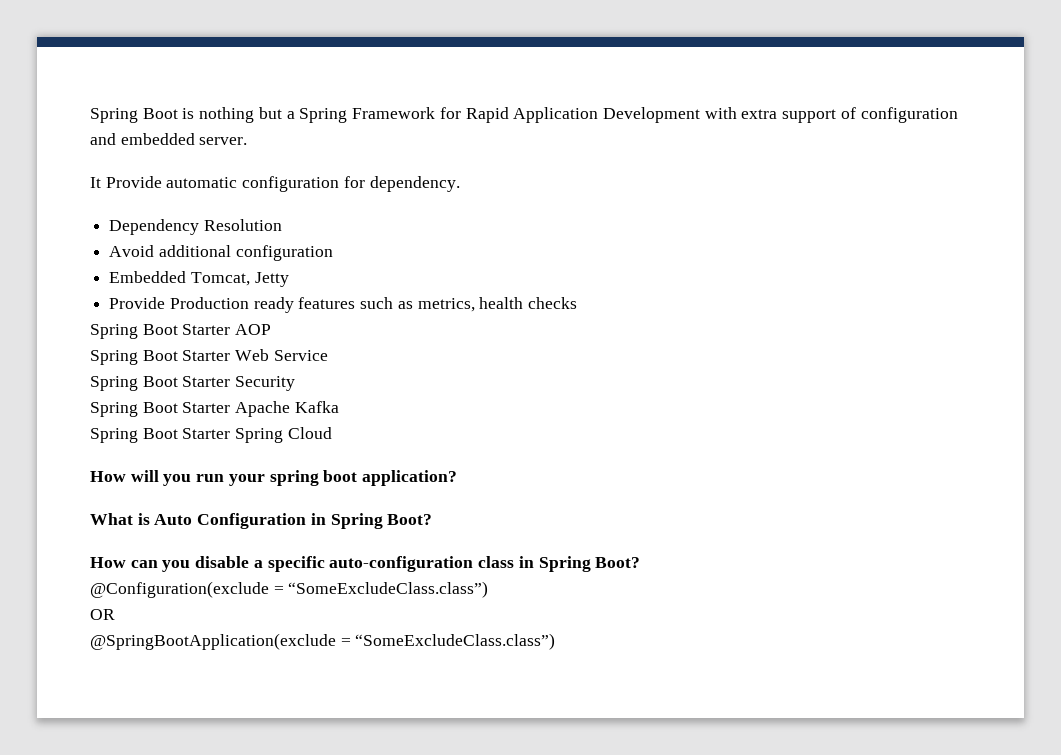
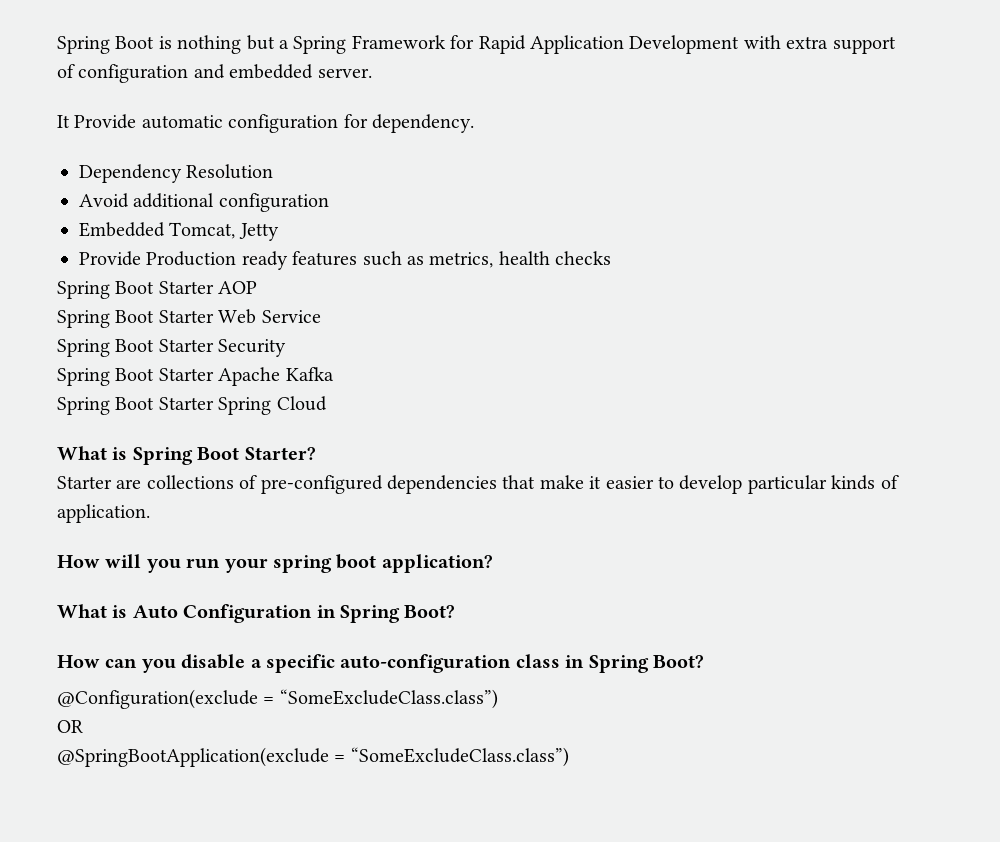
+ What is Spring Boot Starter?
+ Starter are collections of pre-configured dependencies that make it easier to develop particular kinds of application.

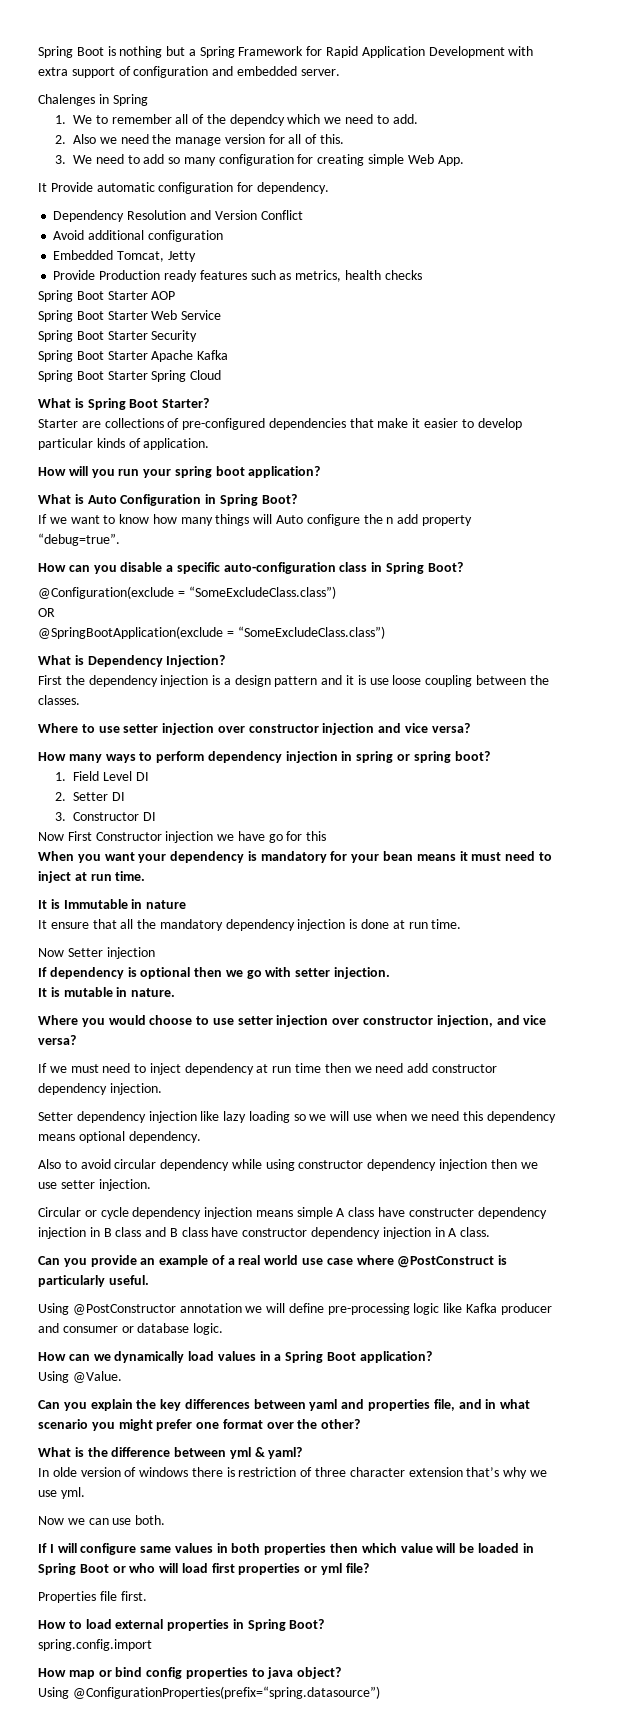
+ Chalenges in Spring
+ 1. We to remember all of the dependcy which we need to add.
+ 2. Also we need the manage version for all of this.
+ 3. We need to add so many configuration for creating simple Web App.
- Dependency Resolution
+ Dependency Resolution and Version Conflict
+ If we want to know how many things will Auto configure the n add property “debug=true”.
+ What is Dependency Injection?
+ First the dependency injection is a design pattern and it is use loose coupling between the classes.
+ Where to use setter injection over constructor injection and vice versa?
+ How many ways to perform dependency injection in spring or spring boot?
+ 1. Field Level DI
+ 2. Setter DI
+ 3. Constructor DI
+ Now First Constructor injection we have go for this
+ When you want your dependency is mandatory for your bean means it must need to inject at run time.
+ It is Immutable in nature
+ It ensure that all the mandatory dependency injection is done at run time.
+ Now Setter injection
+ If dependency is optional then we go with setter injection.
+ It is mutable in nature.
+ Where you would choose to use setter injection over constructor injection, and vice versa?
+ If we must need to inject dependency at run time then we need add constructor dependency injection.
+ Setter dependency injection like lazy loading so we will use when we need this dependency means optional dependency.
+ Also to avoid circular dependency while using constructor dependency injection then we use setter injection.
+ Circular or cycle dependency injection means simple A class have constructer dependency injection in B class and B class have constructor dependency injection in A class.
+ Can you provide an example of a real world use case where @PostConstruct is particularly useful.
+ Using @PostConstructor annotation we will define pre-processing logic like Kafka producer and consumer or database logic.
+ How can we dynamically load values in a Spring Boot application?
+ Using @Value.
+ Can you explain the key differences between yaml and properties file, and in what scenario you might prefer one format over the other?
+ What is the difference between yml & yaml?
+ In olde version of windows there is restriction of three character extension that’s why we use yml.
+ Now we can use both.
+ If I will configure same values in both properties then which value will be loaded in Spring Boot or who will load first properties or yml file?
+ Properties file first.
+ How to load external properties in Spring Boot?
+ spring.config.import
+ How map or bind config properties to java object?
+ Using @ConfigurationProperties(prefix=“spring.datasource”)

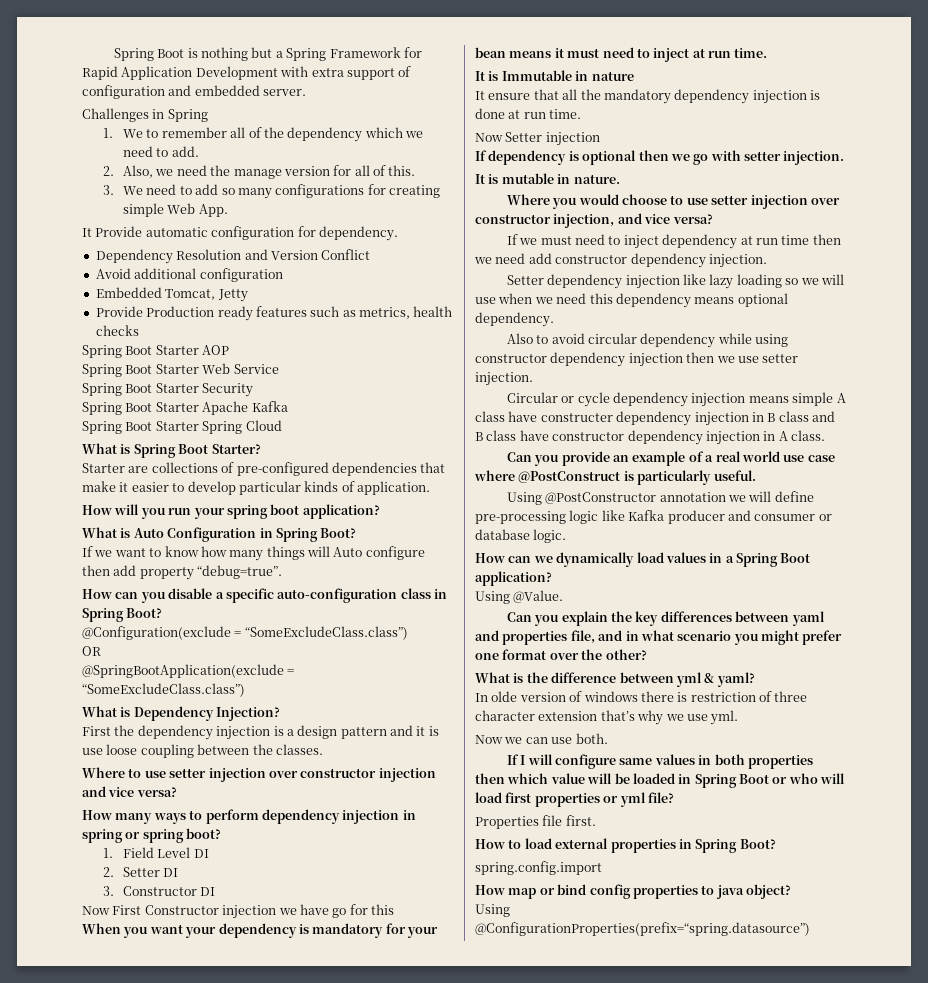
- Chalenges in Spring
+ Challenges in Spring
- 1. We to remember all of the dependcy which we need to add.
+ 1. We to remember all of the dependency which we need to add.
- 2. Also we need the manage version for all of this.
+ 2. Also, we need the manage version for all of this.
- 3. We need to add so many configuration for creating simple Web App.
+ 3. We need to add so many configurations for creating simple Web App.
- If we want to know how many things will Auto configure the n add property “debug=true”.
+ If we want to know how many things will Auto configure then add property “debug=true”.

